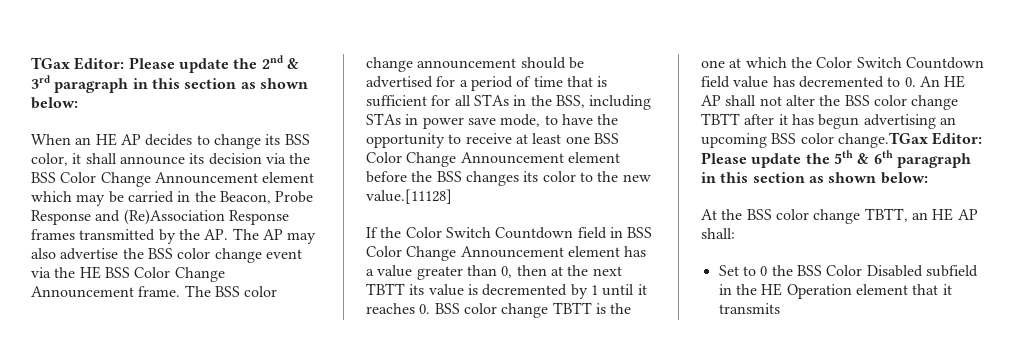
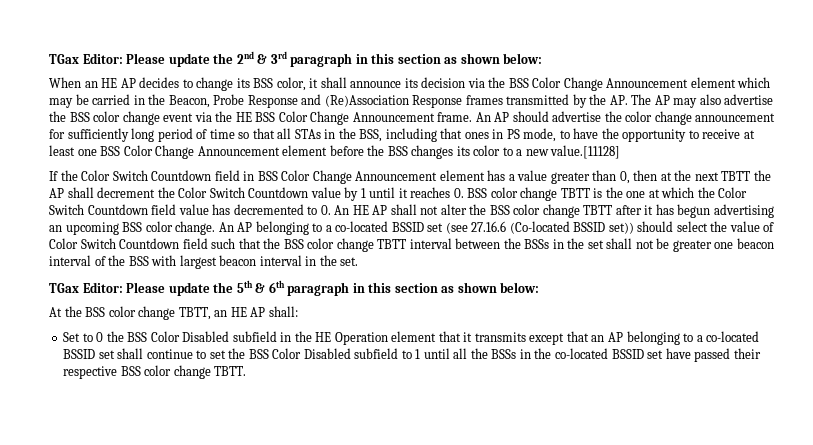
- The BSS color change announcement should be advertised for a period of time that is sufficient for all STAs in the BSS, including STAs in power save mode, to have the opportunity to receive at least one BSS Color Change Announcement element before the BSS changes its color to the new value.[11128]
+ An AP should advertise the color change announcement for sufficiently long period of time so that all STAs in the BSS, including that ones in PS mode, to have the opportunity to receive at least one BSS Color Change Announcement element before the BSS changes its color to a new value.[11128]
- If the Color Switch Countdown field in BSS Color Change Announcement element has a value greater than 0, then at the next TBTT its value is decremented by 1 until it reaches 0. BSS color change TBTT is the one at which the Color Switch Countdown field value has decremented to 0. An HE AP shall not alter the BSS color change TBTT after it has begun advertising an upcoming BSS color change.TGax Editor:
+ If the Color Switch Countdown field in BSS Color Change Announcement element has a value greater than 0, then at the next TBTT the AP shall decrement the Color Switch Countdown value by 1 until it reaches 0. BSS color change TBTT is the one at which the Color Switch Countdown field value has decremented to 0. An HE AP shall not alter the BSS color change TBTT after it has begun advertising an upcoming BSS color change. An AP belonging to a co-located BSSID set (see 27.16.6 (Co-located BSSID set)) should select the value of Color Switch Countdown field such that the BSS color change TBTT interval between the BSSs in the set shall not be greater one beacon interval of the BSS with largest beacon interval in the set.
+ TGax Editor:
- Set to 0 the BSS Color Disabled subfield in the HE Operation element that it transmits
+ Set to 0 the BSS Color Disabled subfield in the HE Operation element that it transmits except that an AP belonging to a co-located BSSID set shall continue to set the BSS Color Disabled subfield to 1 until all the BSSs in the co-located BSSID set have passed their respective BSS color change TBTT.

